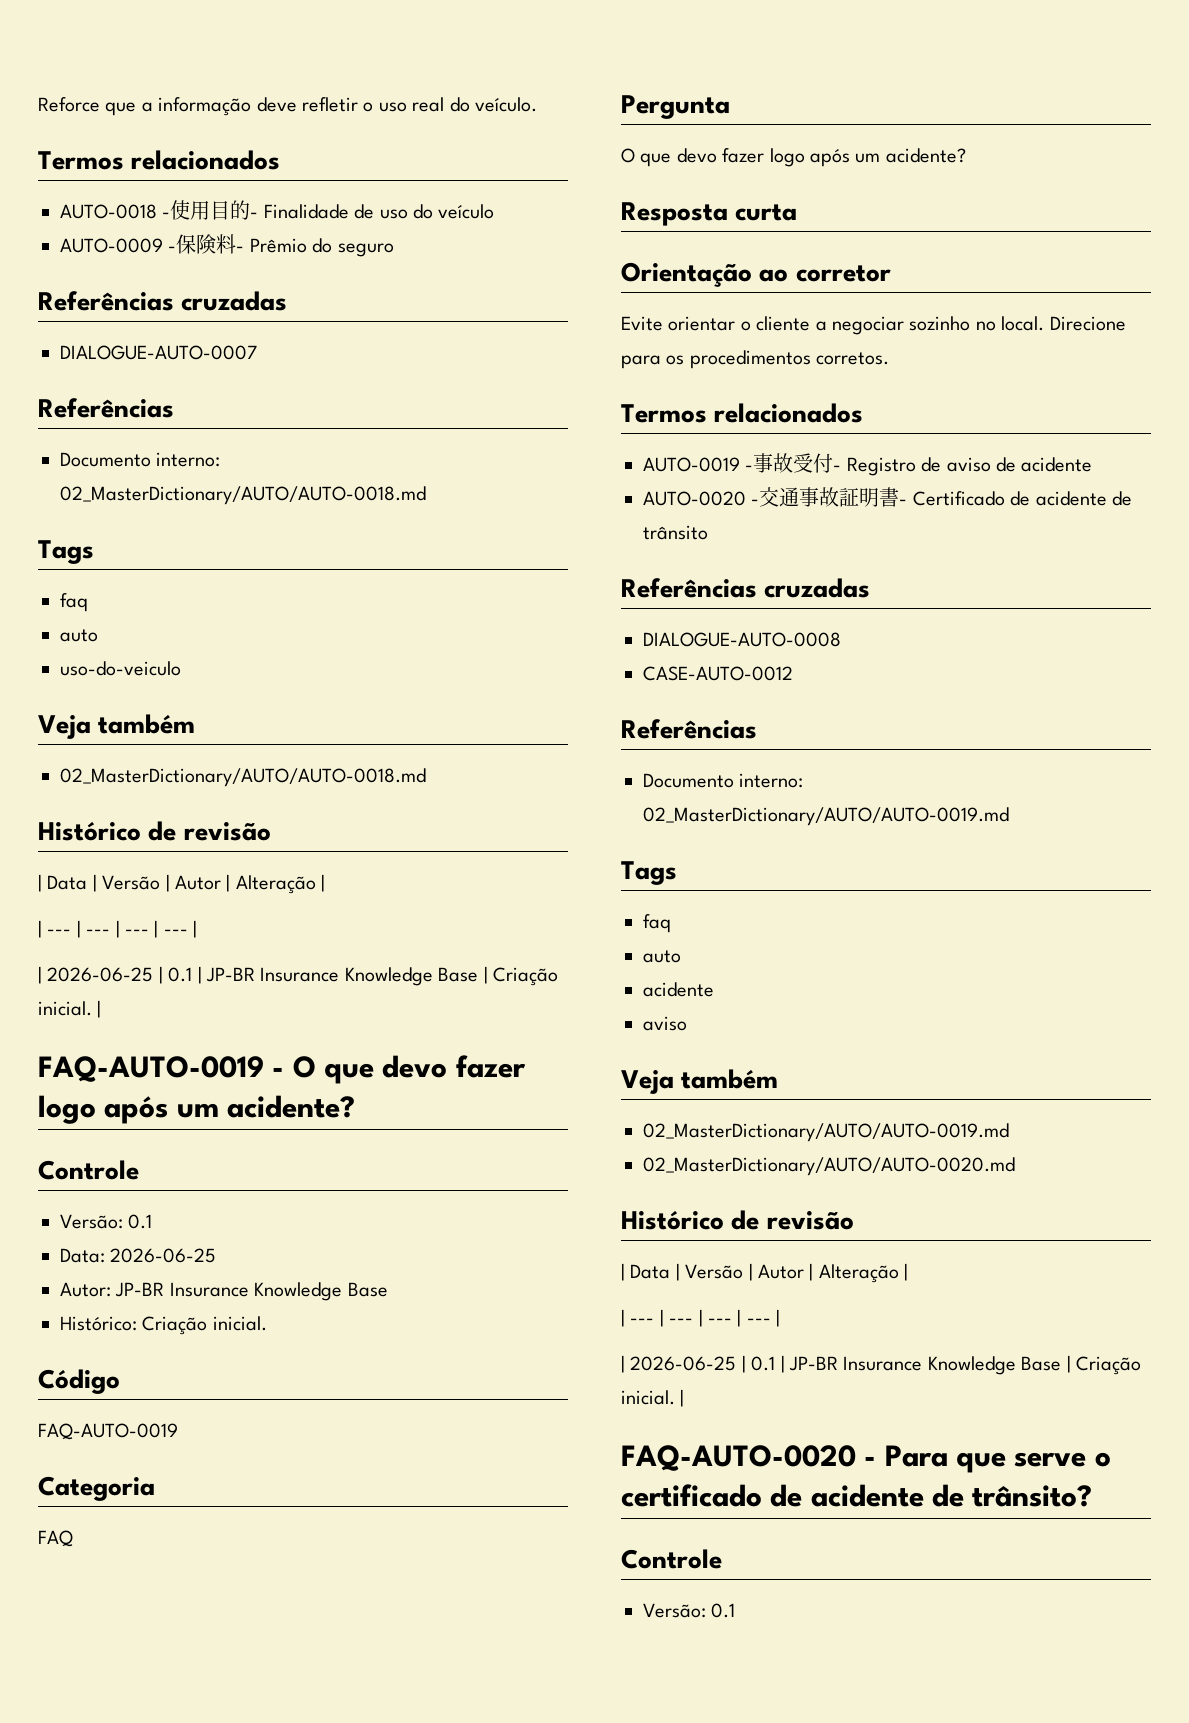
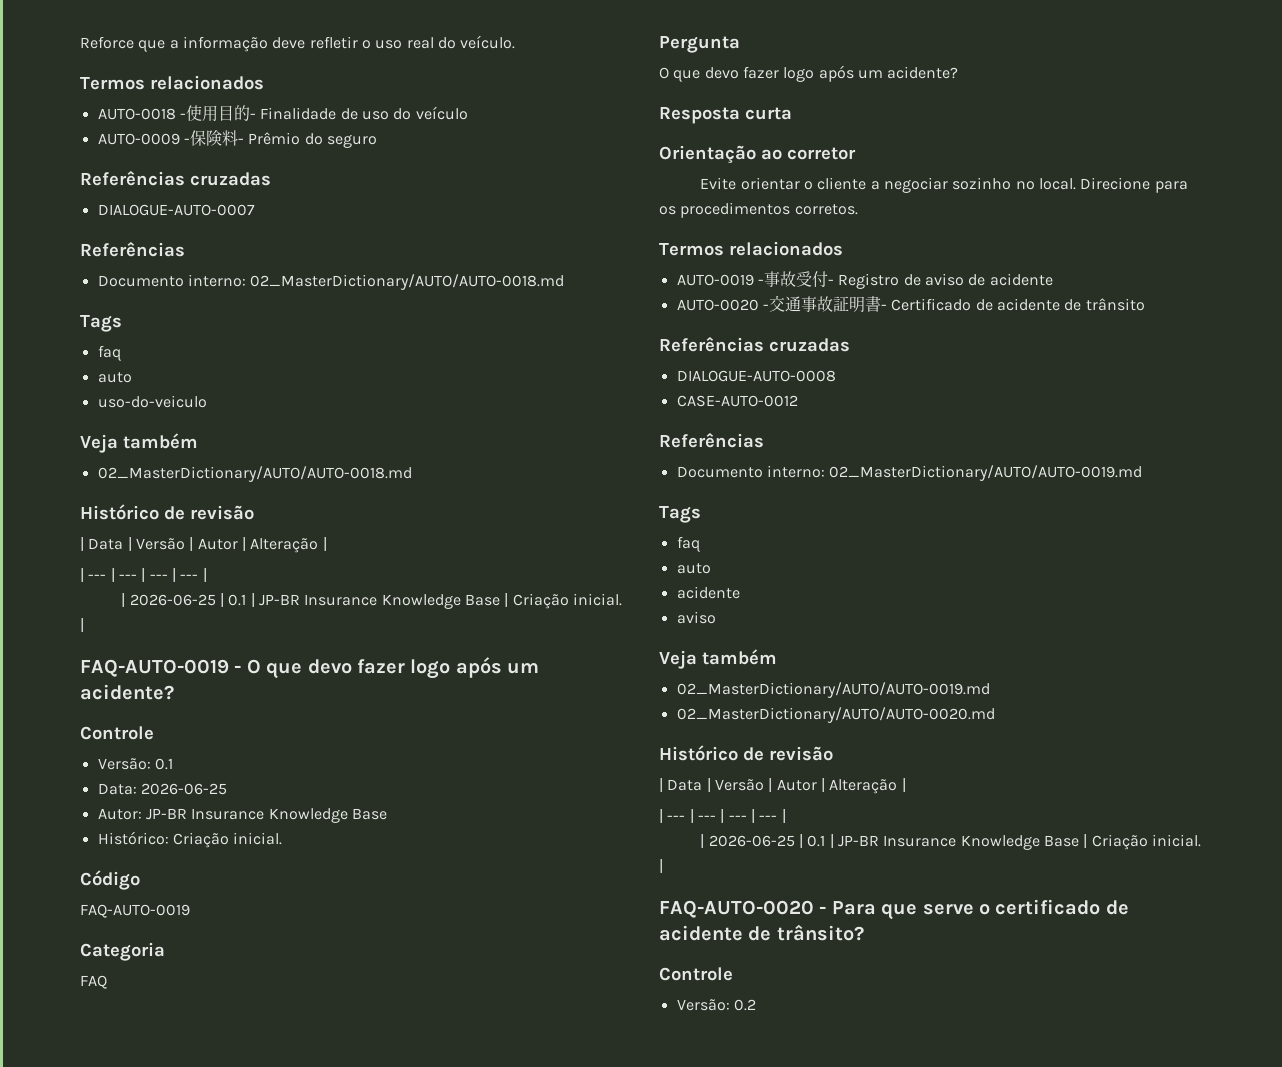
  FAQ-AUTO-0020 - Para que serve o certificado de acidente de trânsito?
  Controle
- Versão: 0.1
+ Versão: 0.2

